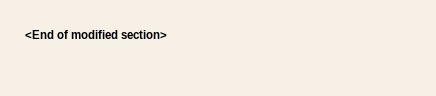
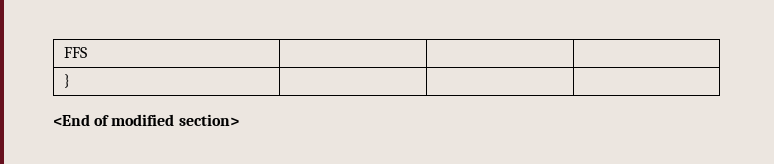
+ FFS | | |
+ } | | |

